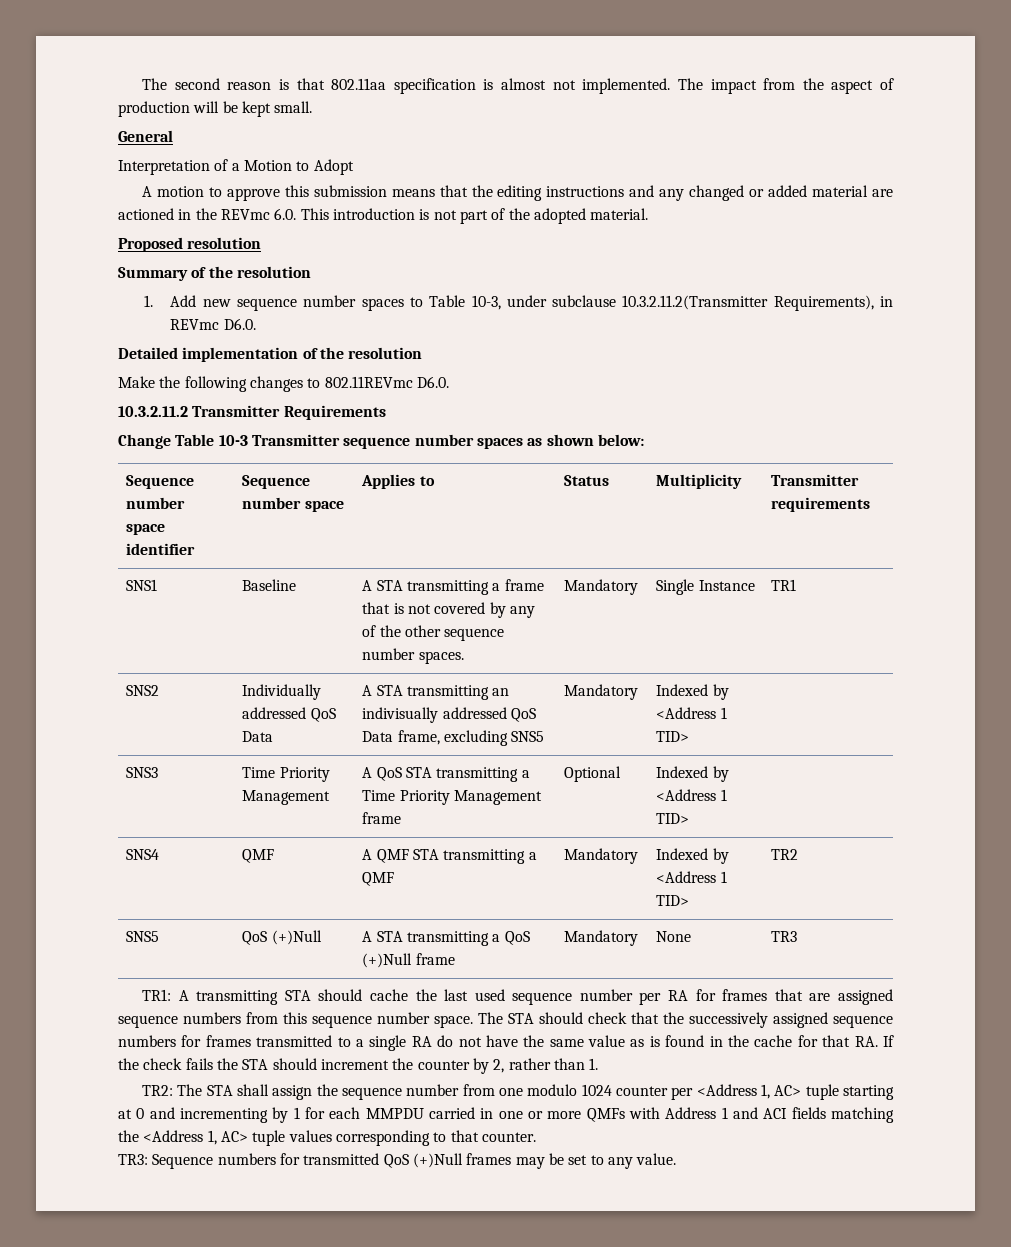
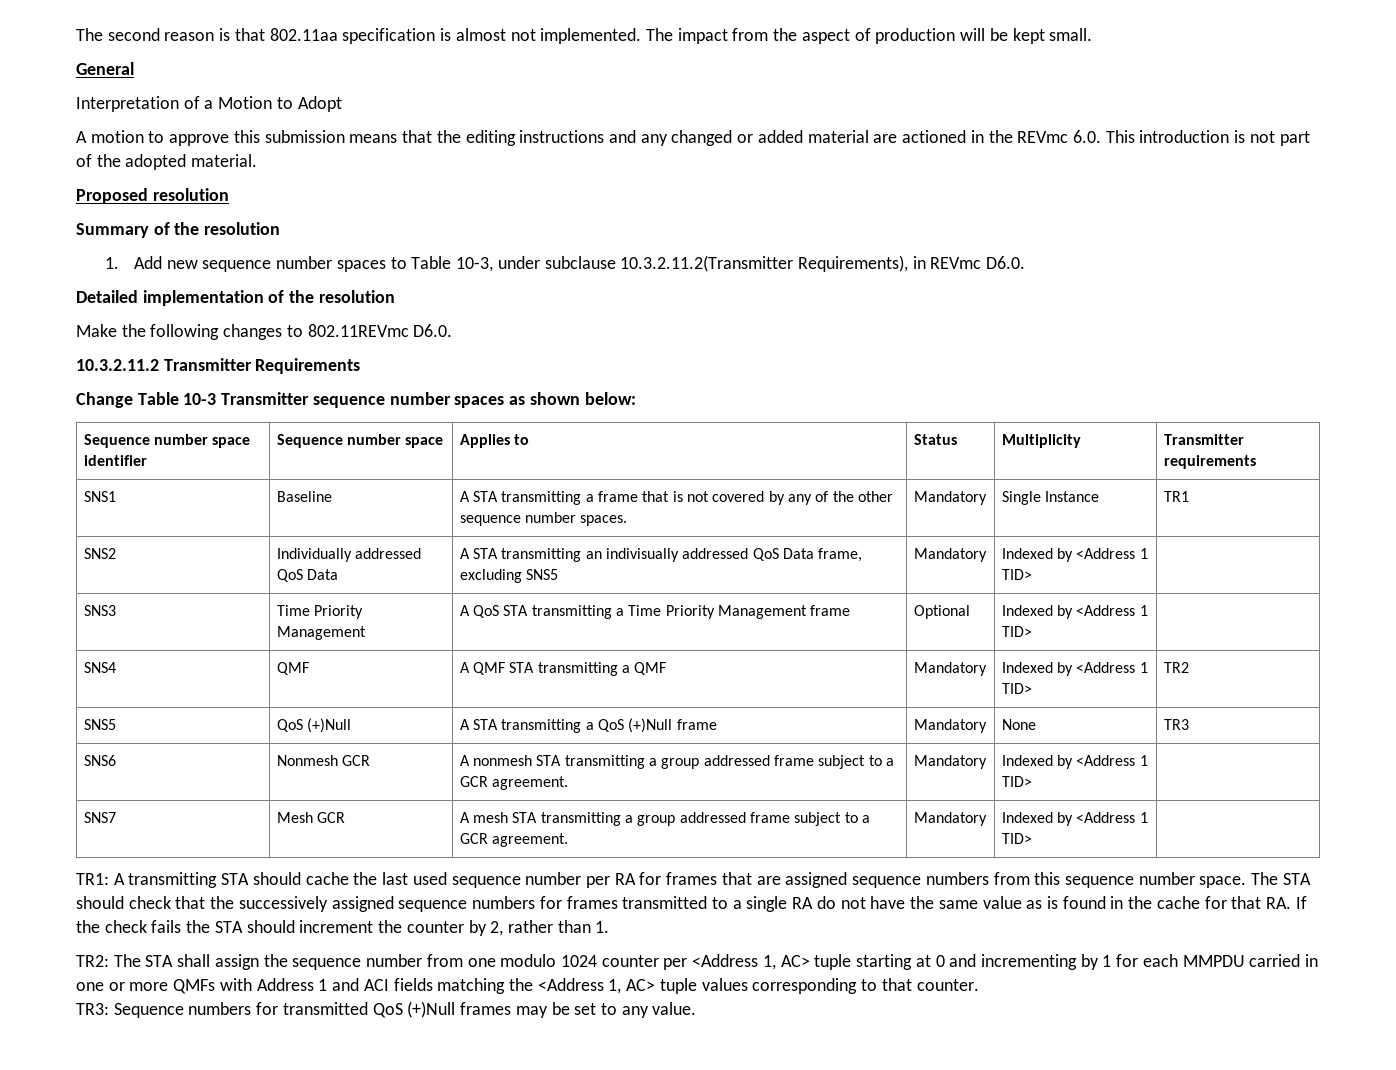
+ SNS6 | Nonmesh GCR | A nonmesh STA transmitting a group addressed frame subject to a GCR agreement. | Mandatory | Indexed by <Address 1 TID> |
+ SNS7 | Mesh GCR | A mesh STA transmitting a group addressed frame subject to a GCR agreement. | Mandatory | Indexed by <Address 1 TID> |

